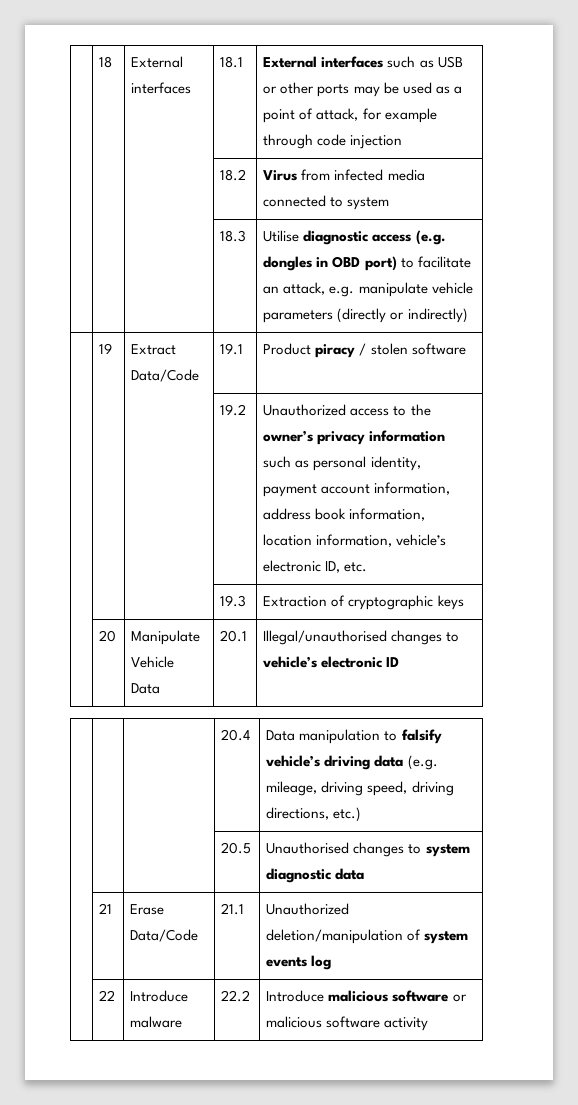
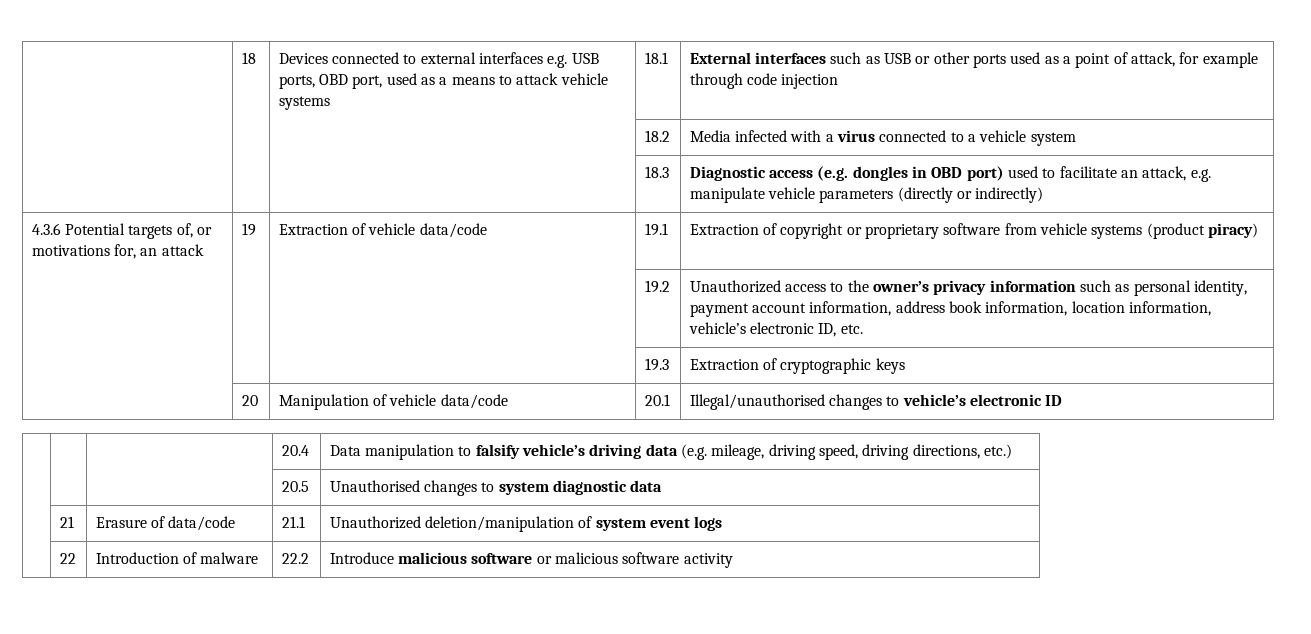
- | 18 | External interfaces | 18.1 | External interfaces such as USB or other ports may be used as a point of attack, for example through code injection
+ | 18 | Devices connected to external interfaces e.g. USB ports, OBD port, used as a means to attack vehicle systems | 18.1 | External interfaces such as USB or other ports used as a point of attack, for example through code injection
- | | | 18.2 | Virus from infected media connected to system
+ | | | 18.2 | Media infected with a virus connected to a vehicle system
- | | | 18.3 | Utilise diagnostic access (e.g. dongles in OBD port) to facilitate an attack, e.g. manipulate vehicle parameters (directly or indirectly)
+ | | | 18.3 | Diagnostic access (e.g. dongles in OBD port) used to facilitate an attack, e.g. manipulate vehicle parameters (directly or indirectly)
- | 19 | Extract Data/Code | 19.1 | Product piracy / stolen software
+ 4.3.6 Potential targets of, or motivations for, an attack | 19 | Extraction of vehicle data/code | 19.1 | Extraction of copyright or proprietary software from vehicle systems (product piracy)
- | 20 | Manipulate Vehicle Data | 20.1 | Illegal/unauthorised changes to vehicle’s electronic ID
+ | 20 | Manipulation of vehicle data/code | 20.1 | Illegal/unauthorised changes to vehicle’s electronic ID
- | 21 | Erase Data/Code | 21.1 | Unauthorized deletion/manipulation of system events log
+ | 21 | Erasure of data/code | 21.1 | Unauthorized deletion/manipulation of system event logs
- | 22 | Introduce malware | 22.2 | Introduce malicious software or malicious software activity
+ | 22 | Introduction of malware | 22.2 | Introduce malicious software or malicious software activity

